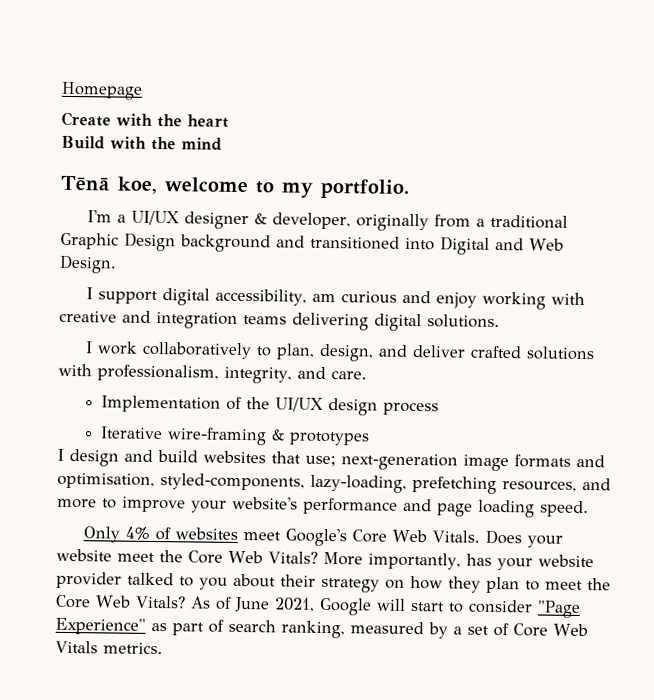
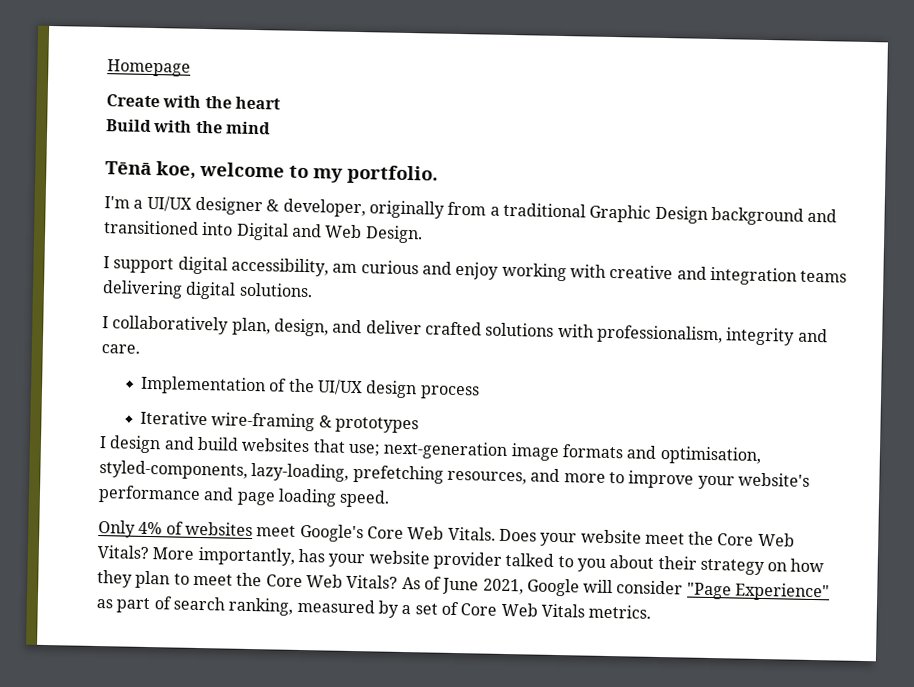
- I work collaboratively to plan, design, and deliver crafted solutions with professionalism, integrity, and care.
+ I collaboratively plan, design, and deliver crafted solutions with professionalism, integrity and care.
- As of June 2021, Google will start to consider "Page Experience" as part of search ranking, measured by a set of Core Web Vitals metrics.
+ As of June 2021, Google will consider "Page Experience" as part of search ranking, measured by a set of Core Web Vitals metrics.

